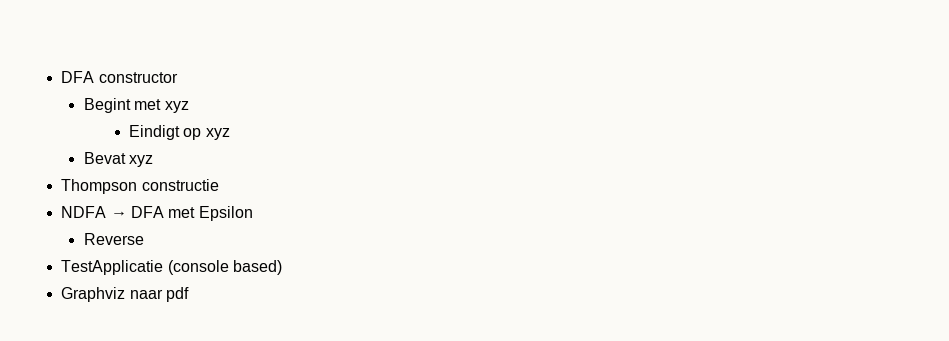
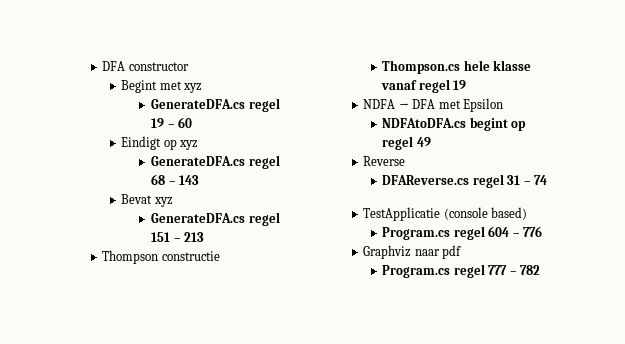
+ GenerateDFA.cs regel 19 – 60
  Eindigt op xyz
+ GenerateDFA.cs regel 68 – 143
  Bevat xyz
+ GenerateDFA.cs regel 151 – 213
  Thompson constructie
+ Thompson.cs hele klasse vanaf regel 19
+ NDFAtoDFA.cs begint op regel 49
  Reverse
+ DFAReverse.cs regel 31 – 74
  TestApplicatie (console based)
+ Program.cs regel 604 – 776
  Graphviz naar pdf
+ Program.cs regel 777 – 782

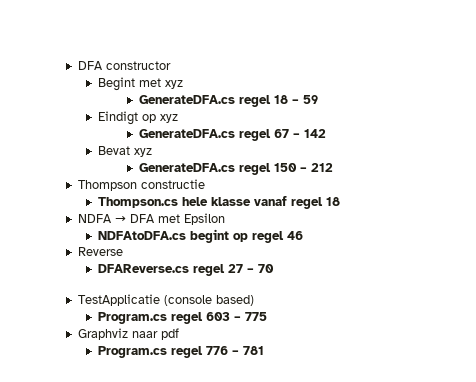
- GenerateDFA.cs regel 19 – 60
+ GenerateDFA.cs regel 18 – 59
- GenerateDFA.cs regel 68 – 143
+ GenerateDFA.cs regel 67 – 142
- GenerateDFA.cs regel 151 – 213
+ GenerateDFA.cs regel 150 – 212
- Thompson.cs hele klasse vanaf regel 19
+ Thompson.cs hele klasse vanaf regel 18
- NDFAtoDFA.cs begint op regel 49
+ NDFAtoDFA.cs begint op regel 46
- DFAReverse.cs regel 31 – 74
+ DFAReverse.cs regel 27 – 70
- Program.cs regel 604 – 776
+ Program.cs regel 603 – 775
- Program.cs regel 777 – 782
+ Program.cs regel 776 – 781

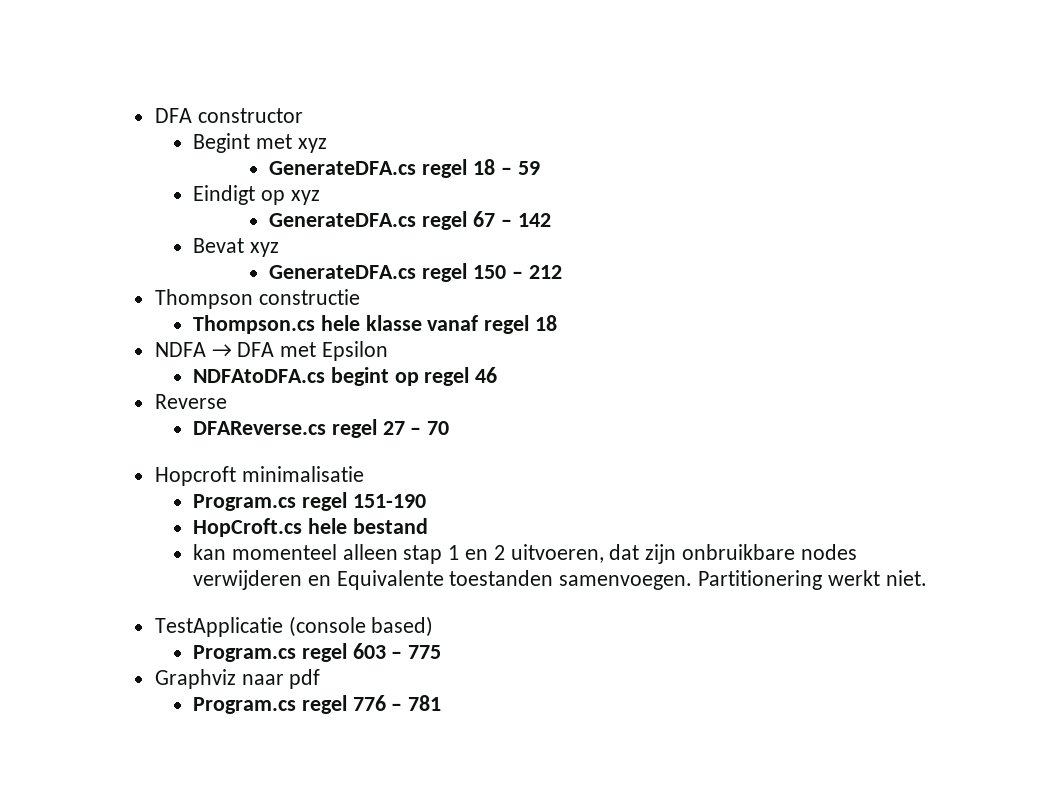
+ Hopcroft minimalisatie
+ Program.cs regel 151-190
+ HopCroft.cs hele bestand
+ kan momenteel alleen stap 1 en 2 uitvoeren, dat zijn onbruikbare nodes verwijderen en Equivalente toestanden samenvoegen. Partitionering werkt niet.

